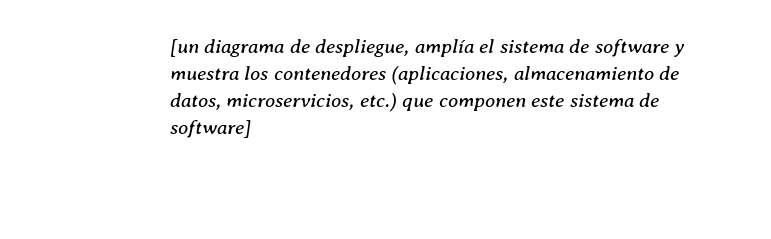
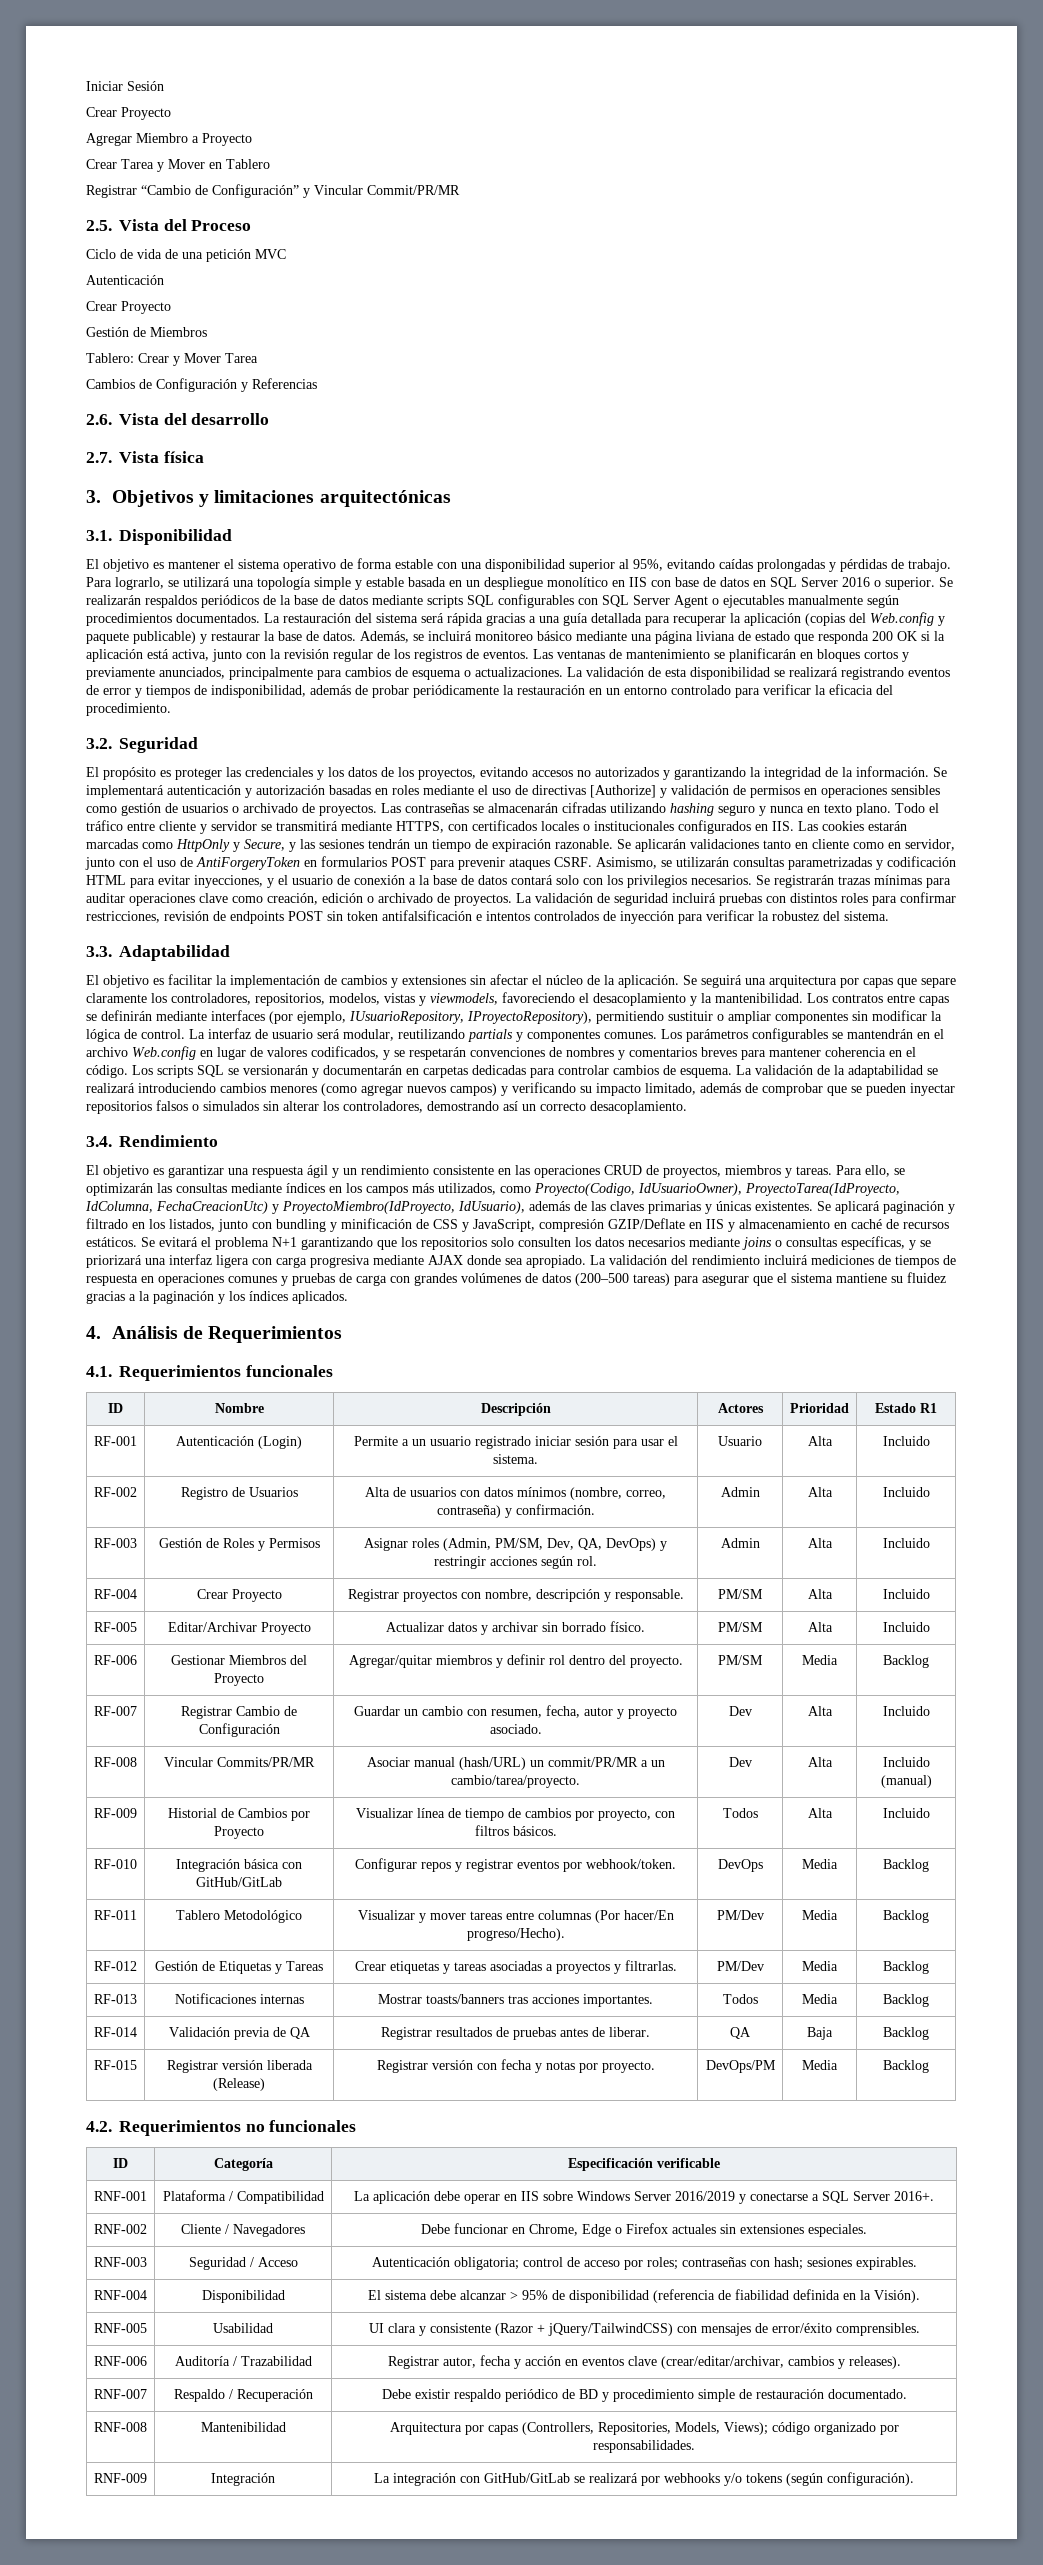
- [un diagrama de despliegue, amplía el sistema de software y muestra los contenedores (aplicaciones, almacenamiento de datos, microservicios, etc.) que componen este sistema de software]
+ Iniciar Sesión
+ Crear Proyecto
+ Agregar Miembro a Proyecto
+ Crear Tarea y Mover en Tablero
+ Registrar “Cambio de Configuración” y Vincular Commit/PR/MR
+ 2.5. Vista del Proceso
+ Ciclo de vida de una petición MVC
+ Autenticación
+ Crear Proyecto
+ Gestión de Miembros
+ Tablero: Crear y Mover Tarea
+ Cambios de Configuración y Referencias
+ 2.6. Vista del desarrollo
+ 2.7. Vista física
+ 3. Objetivos y limitaciones arquitectónicas
+ 3.1. Disponibilidad
+ El objetivo es mantener el sistema operativo de forma estable con una disponibilidad superior al 95%, evitando caídas prolongadas y pérdidas de trabajo. Para lograrlo, se utilizará una topología simple y estable basada en un despliegue monolítico en IIS con base de datos en SQL Server 2016 o superior. Se realizarán respaldos periódicos de la base de datos mediante scripts SQL configurables con SQL Server Agent o ejecutables manualmente según procedimientos documentados. La restauración del sistema será rápida gracias a una guía detallada para recuperar la aplicación (copias del Web.config y paquete publicable) y restaurar la base de datos. Además, se incluirá monitoreo básico mediante una página liviana de estado que responda 200 OK si la aplicación está activa, junto con la revisión regular de los registros de eventos. Las ventanas de mantenimiento se planificarán en bloques cortos y previamente anunciados, principalmente para cambios de esquema o actualizaciones. La validación de esta disponibilidad se realizará registrando eventos de error y tiempos de indisponibilidad, además de probar periódicamente la restauración en un entorno controlado para verificar la eficacia del procedimiento.
+ 3.2. Seguridad
+ El propósito es proteger las credenciales y los datos de los proyectos, evitando accesos no autorizados y garantizando la integridad de la información. Se implementará autenticación y autorización basadas en roles mediante el uso de directivas [Authorize] y validación de permisos en operaciones sensibles como gestión de usuarios o archivado de proyectos. Las contraseñas se almacenarán cifradas utilizando hashing seguro y nunca en texto plano. Todo el tráfico entre cliente y servidor se transmitirá mediante HTTPS, con certificados locales o institucionales configurados en IIS. Las cookies estarán marcadas como HttpOnly y Secure, y las sesiones tendrán un tiempo de expiración razonable. Se aplicarán validaciones tanto en cliente como en servidor, junto con el uso de AntiForgeryToken en formularios POST para prevenir ataques CSRF. Asimismo, se utilizarán consultas parametrizadas y codificación HTML para evitar inyecciones, y el usuario de conexión a la base de datos contará solo con los privilegios necesarios. Se registrarán trazas mínimas para auditar operaciones clave como creación, edición o archivado de proyectos. La validación de seguridad incluirá pruebas con distintos roles para confirmar restricciones, revisión de endpoints POST sin token antifalsificación e intentos controlados de inyección para verificar la robustez del sistema.
+ 3.3. Adaptabilidad
+ El objetivo es facilitar la implementación de cambios y extensiones sin afectar el núcleo de la aplicación. Se seguirá una arquitectura por capas que separe claramente los controladores, repositorios, modelos, vistas y viewmodels, favoreciendo el desacoplamiento y la mantenibilidad. Los contratos entre capas se definirán mediante interfaces (por ejemplo, IUsuarioRepository, IProyectoRepository), permitiendo sustituir o ampliar componentes sin modificar la lógica de control. La interfaz de usuario será modular, reutilizando partials y componentes comunes. Los parámetros configurables se mantendrán en el archivo Web.config en lugar de valores codificados, y se respetarán convenciones de nombres y comentarios breves para mantener coherencia en el código. Los scripts SQL se versionarán y documentarán en carpetas dedicadas para controlar cambios de esquema. La validación de la adaptabilidad se realizará introduciendo cambios menores (como agregar nuevos campos) y verificando su impacto limitado, además de comprobar que se pueden inyectar repositorios falsos o simulados sin alterar los controladores, demostrando así un correcto desacoplamiento.
+ 3.4. Rendimiento
+ El objetivo es garantizar una respuesta ágil y un rendimiento consistente en las operaciones CRUD de proyectos, miembros y tareas. Para ello, se optimizarán las consultas mediante índices en los campos más utilizados, como Proyecto(Codigo, IdUsuarioOwner), ProyectoTarea(IdProyecto, IdColumna, FechaCreacionUtc) y ProyectoMiembro(IdProyecto, IdUsuario), además de las claves primarias y únicas existentes. Se aplicará paginación y filtrado en los listados, junto con bundling y minificación de CSS y JavaScript, compresión GZIP/Deflate en IIS y almacenamiento en caché de recursos estáticos. Se evitará el problema N+1 garantizando que los repositorios solo consulten los datos necesarios mediante joins o consultas específicas, y se priorizará una interfaz ligera con carga progresiva mediante AJAX donde sea apropiado. La validación del rendimiento incluirá mediciones de tiempos de respuesta en operaciones comunes y pruebas de carga con grandes volúmenes de datos (200–500 tareas) para asegurar que el sistema mantiene su fluidez gracias a la paginación y los índices aplicados.
+ 4. Análisis de Requerimientos
+ 4.1. Requerimientos funcionales
+ ID | Nombre | Descripción | Actores | Prioridad | Estado R1
+ RF-001 | Autenticación (Login) | Permite a un usuario registrado iniciar sesión para usar el sistema. | Usuario | Alta | Incluido
+ RF-002 | Registro de Usuarios | Alta de usuarios con datos mínimos (nombre, correo, contraseña) y confirmación. | Admin | Alta | Incluido
+ RF-003 | Gestión de Roles y Permisos | Asignar roles (Admin, PM/SM, Dev, QA, DevOps) y restringir acciones según rol. | Admin | Alta | Incluido
+ RF-004 | Crear Proyecto | Registrar proyectos con nombre, descripción y responsable. | PM/SM | Alta | Incluido
+ RF-005 | Editar/Archivar Proyecto | Actualizar datos y archivar sin borrado físico. | PM/SM | Alta | Incluido
+ RF-006 | Gestionar Miembros del Proyecto | Agregar/quitar miembros y definir rol dentro del proyecto. | PM/SM | Media | Backlog
+ RF-007 | Registrar Cambio de Configuración | Guardar un cambio con resumen, fecha, autor y proyecto asociado. | Dev | Alta | Incluido
+ RF-008 | Vincular Commits/PR/MR | Asociar manual (hash/URL) un commit/PR/MR a un cambio/tarea/proyecto. | Dev | Alta | Incluido (manual)
+ RF-009 | Historial de Cambios por Proyecto | Visualizar línea de tiempo de cambios por proyecto, con filtros básicos. | Todos | Alta | Incluido
+ RF-010 | Integración básica con GitHub/GitLab | Configurar repos y registrar eventos por webhook/token. | DevOps | Media | Backlog
+ RF-011 | Tablero Metodológico | Visualizar y mover tareas entre columnas (Por hacer/En progreso/Hecho). | PM/Dev | Media | Backlog
+ RF-012 | Gestión de Etiquetas y Tareas | Crear etiquetas y tareas asociadas a proyectos y filtrarlas. | PM/Dev | Media | Backlog
+ RF-013 | Notificaciones internas | Mostrar toasts/banners tras acciones importantes. | Todos | Media | Backlog
+ RF-014 | Validación previa de QA | Registrar resultados de pruebas antes de liberar. | QA | Baja | Backlog
+ RF-015 | Registrar versión liberada (Release) | Registrar versión con fecha y notas por proyecto. | DevOps/PM | Media | Backlog
+ 4.2. Requerimientos no funcionales
+ ID | Categoría | Especificación verificable
+ RNF-001 | Plataforma / Compatibilidad | La aplicación debe operar en IIS sobre Windows Server 2016/2019 y conectarse a SQL Server 2016+.
+ RNF-002 | Cliente / Navegadores | Debe funcionar en Chrome, Edge o Firefox actuales sin extensiones especiales.
+ RNF-003 | Seguridad / Acceso | Autenticación obligatoria; control de acceso por roles; contraseñas con hash; sesiones expirables.
+ RNF-004 | Disponibilidad | El sistema debe alcanzar > 95% de disponibilidad (referencia de fiabilidad definida en la Visión).
+ RNF-005 | Usabilidad | UI clara y consistente (Razor + jQuery/TailwindCSS) con mensajes de error/éxito comprensibles.
+ RNF-006 | Auditoría / Trazabilidad | Registrar autor, fecha y acción en eventos clave (crear/editar/archivar, cambios y releases).
+ RNF-007 | Respaldo / Recuperación | Debe existir respaldo periódico de BD y procedimiento simple de restauración documentado.
+ RNF-008 | Mantenibilidad | Arquitectura por capas (Controllers, Repositories, Models, Views); código organizado por responsabilidades.
+ RNF-009 | Integración | La integración con GitHub/GitLab se realizará por webhooks y/o tokens (según configuración).

